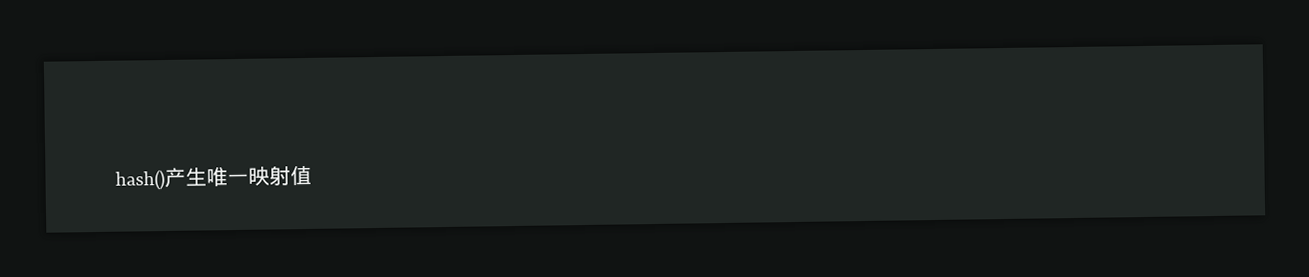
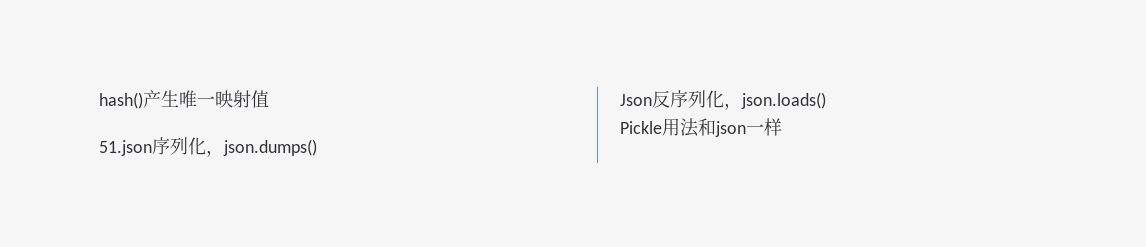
+ 51.json序列化，json.dumps()
+ Json反序列化，json.loads()
+ Pickle用法和json一样

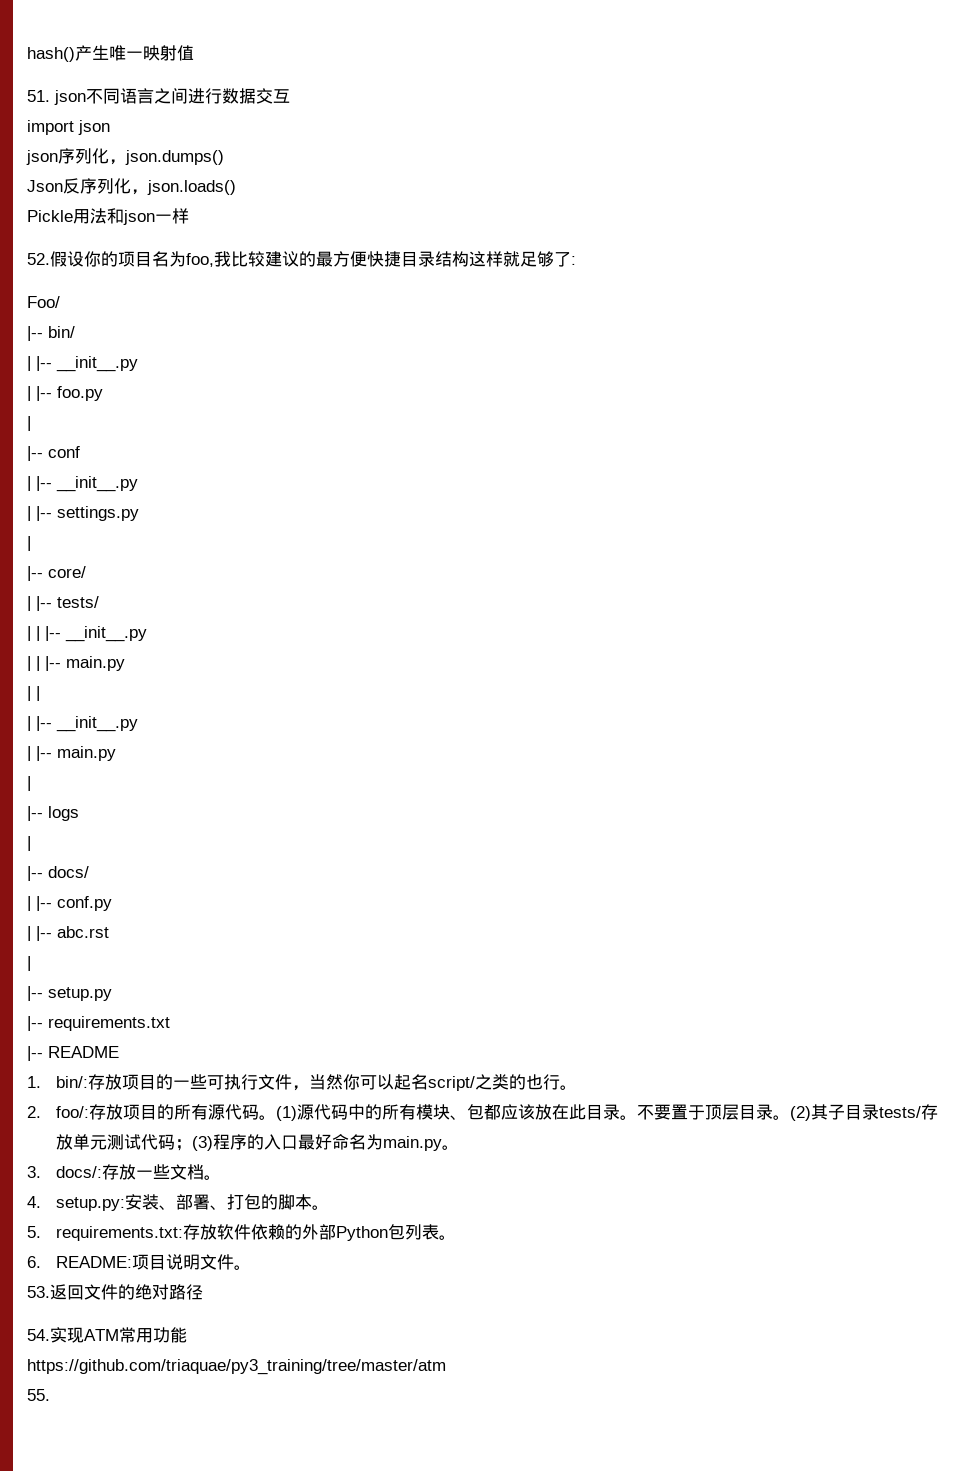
- 51.json序列化，json.dumps()
+ 51. json不同语言之间进行数据交互
+ import json
+ json序列化，json.dumps()
+ 52.假设你的项目名为foo,我比较建议的最方便快捷目录结构这样就足够了:
+ Foo/
+ |-- bin/
+ | |-- __init__.py
+ | |-- foo.py
+ |
+ |-- conf
+ | |-- __init__.py
+ | |-- settings.py
+ |
+ |-- core/
+ | |-- tests/
+ | | |-- __init__.py
+ | | |-- main.py
+ | |
+ | |-- __init__.py
+ | |-- main.py
+ |
+ |-- logs
+ |
+ |-- docs/
+ | |-- conf.py
+ | |-- abc.rst
+ |
+ |-- setup.py
+ |-- requirements.txt
+ |-- README
+ 1. bin/:存放项目的一些可执行文件，当然你可以起名script/之类的也行。
+ 2. foo/:存放项目的所有源代码。(1)源代码中的所有模块、包都应该放在此目录。不要置于顶层目录。(2)其子目录tests/存放单元测试代码；(3)程序的入口最好命名为main.py。
+ 3. docs/:存放一些文档。
+ 4. setup.py:安装、部署、打包的脚本。
+ 5. requirements.txt:存放软件依赖的外部Python包列表。
+ 6. README:项目说明文件。
+ 53.返回文件的绝对路径
+ 54.实现ATM常用功能
+ https://github.com/triaquae/py3_training/tree/master/atm
+ 55.

